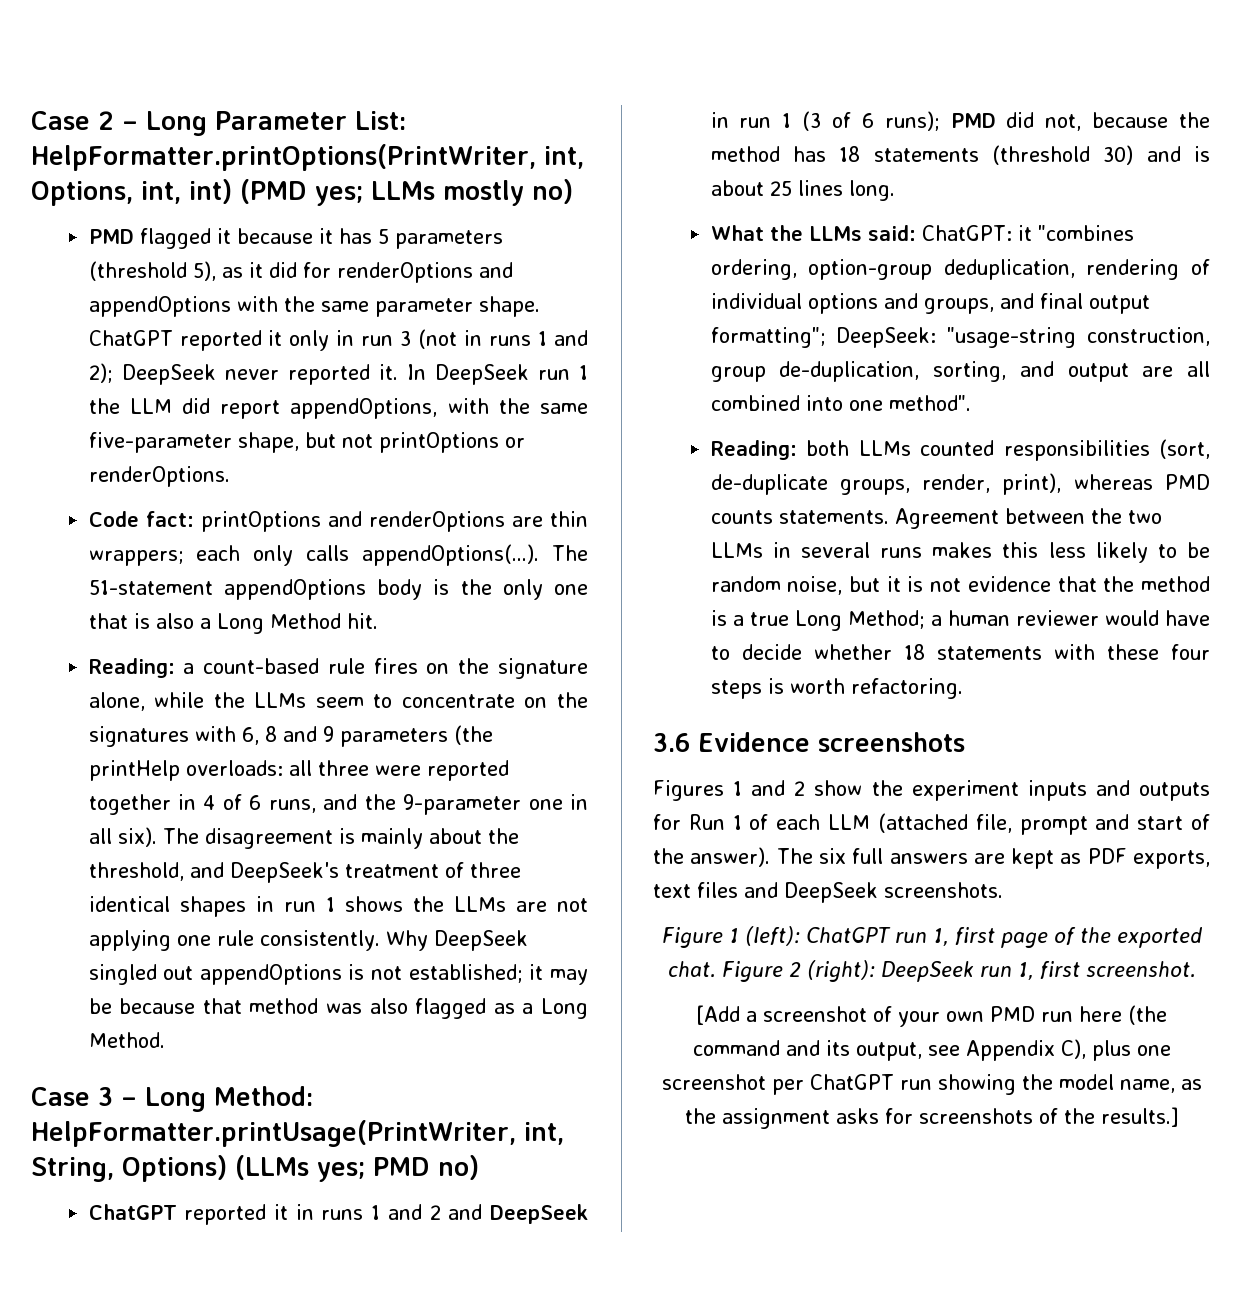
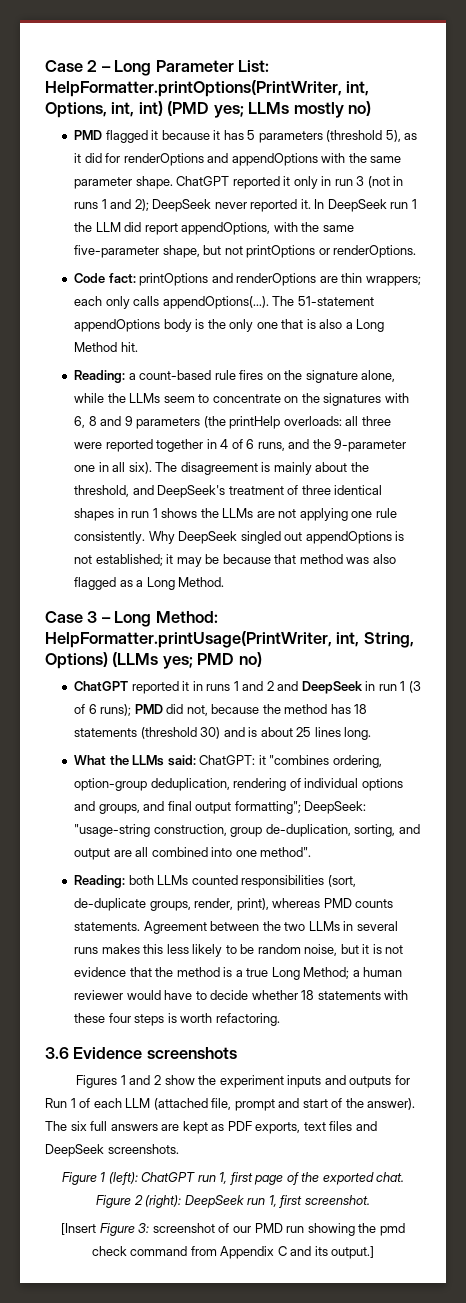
- [Add a screenshot of your own PMD run here (the command and its output, see Appendix C), plus one screenshot per ChatGPT run showing the model name, as the assignment asks for screenshots of the results.]
+ [Insert Figure 3: screenshot of our PMD run showing the pmd check command from Appendix C and its output.]

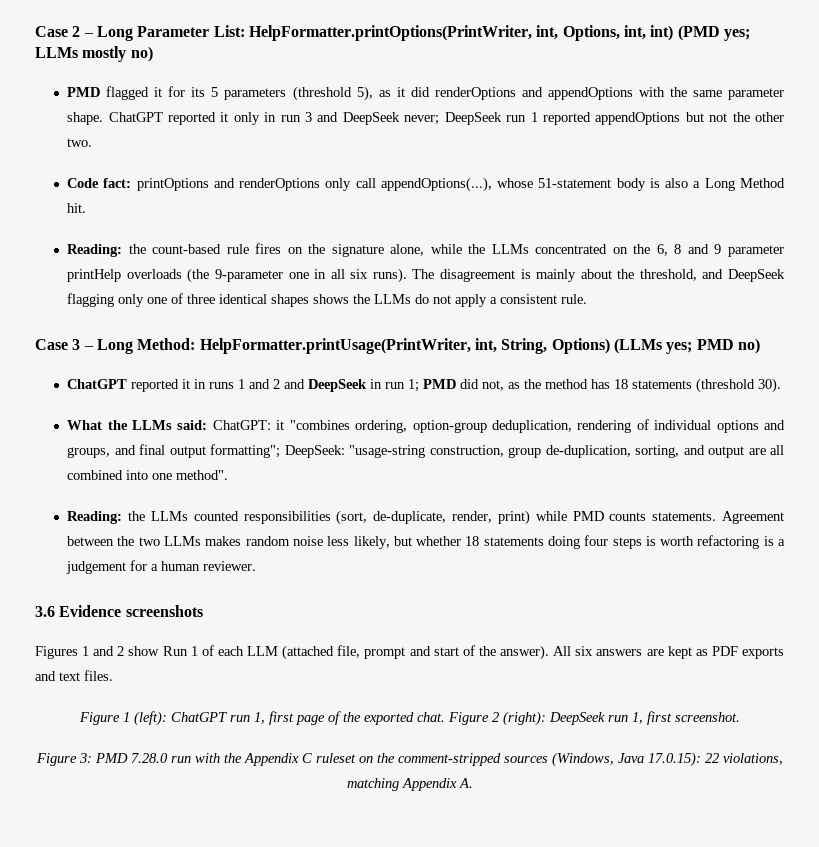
- PMD flagged it because it has 5 parameters (threshold 5), as it did for renderOptions and appendOptions with the same parameter shape.
+ PMD flagged it for its 5 parameters (threshold 5), as it did renderOptions and appendOptions with the same parameter shape.
- ChatGPT reported it only in run 3 (not in runs 1 and 2); DeepSeek never reported it. In DeepSeek run 1 the LLM did report appendOptions, with the same five-parameter shape, but not printOptions or renderOptions.
+ ChatGPT reported it only in run 3 and DeepSeek never; DeepSeek run 1 reported appendOptions but not the other two.
- Code fact: printOptions and renderOptions are thin wrappers; each only calls appendOptions(...). The 51-statement appendOptions body is the only one that is also a Long Method hit.
+ Code fact: printOptions and renderOptions only call appendOptions(...), whose 51-statement body is also a Long Method hit.
- Reading: a count-based rule fires on the signature alone, while the LLMs seem to concentrate on the signatures with 6, 8 and 9 parameters (the printHelp overloads: all three were reported together in 4 of 6 runs, and the 9-parameter one in all six).
+ Reading: the count-based rule fires on the signature alone, while the LLMs concentrated on the 6, 8 and 9 parameter printHelp overloads (the 9-parameter one in all six runs).
- The disagreement is mainly about the threshold, and DeepSeek's treatment of three identical shapes in run 1 shows the LLMs are not applying one rule consistently. Why DeepSeek singled out appendOptions is not established; it may be because that method was also flagged as a Long Method.
+ The disagreement is mainly about the threshold, and DeepSeek flagging only one of three identical shapes shows the LLMs do not apply a consistent rule.
- ChatGPT reported it in runs 1 and 2 and DeepSeek in run 1 (3 of 6 runs); PMD did not, because the method has 18 statements (threshold 30) and is about 25 lines long.
+ ChatGPT reported it in runs 1 and 2 and DeepSeek in run 1; PMD did not, as the method has 18 statements (threshold 30).
- Reading: both LLMs counted responsibilities (sort, de-duplicate groups, render, print), whereas PMD counts statements.
+ Reading: the LLMs counted responsibilities (sort, de-duplicate, render, print) while PMD counts statements.
- Agreement between the two LLMs in several runs makes this less likely to be random noise, but it is not evidence that the method is a true Long Method; a human reviewer would have to decide whether 18 statements with these four steps is worth refactoring.
+ Agreement between the two LLMs makes random noise less likely, but whether 18 statements doing four steps is worth refactoring is a judgement for a human reviewer.
- Figures 1 and 2 show the experiment inputs and outputs for Run 1 of each LLM (attached file, prompt and start of the answer).
+ Figures 1 and 2 show Run 1 of each LLM (attached file, prompt and start of the answer).
- The six full answers are kept as PDF exports, text files and DeepSeek screenshots.
+ All six answers are kept as PDF exports and text files.
- [Insert Figure 3: screenshot of our PMD run showing the pmd check command from Appendix C and its output.]
+ Figure 3: PMD 7.28.0 run with the Appendix C ruleset on the comment-stripped sources (Windows, Java 17.0.15): 22 violations, matching Appendix A.

